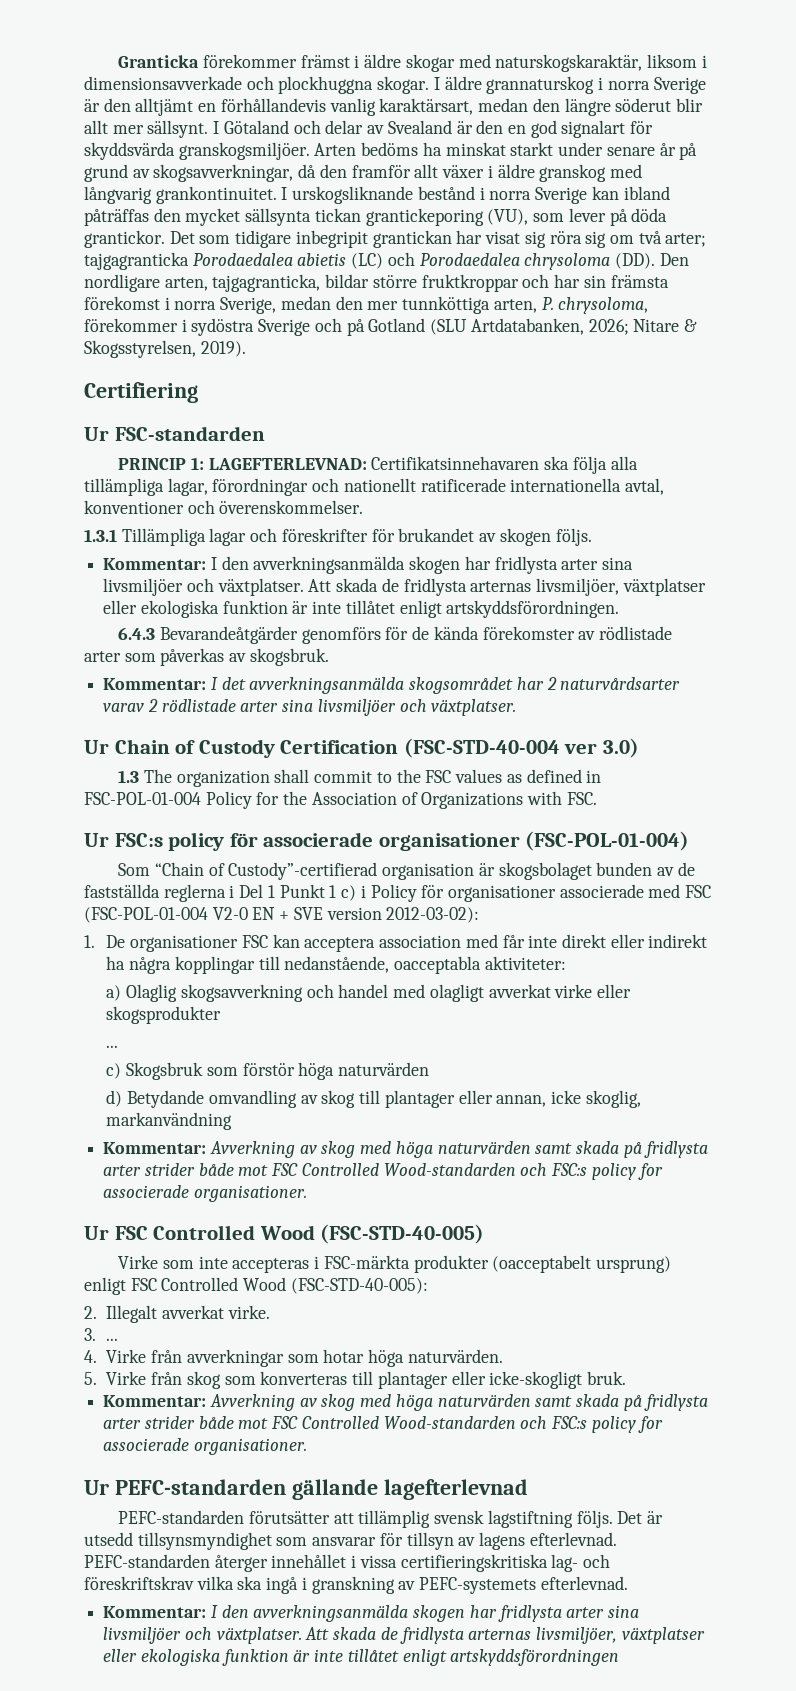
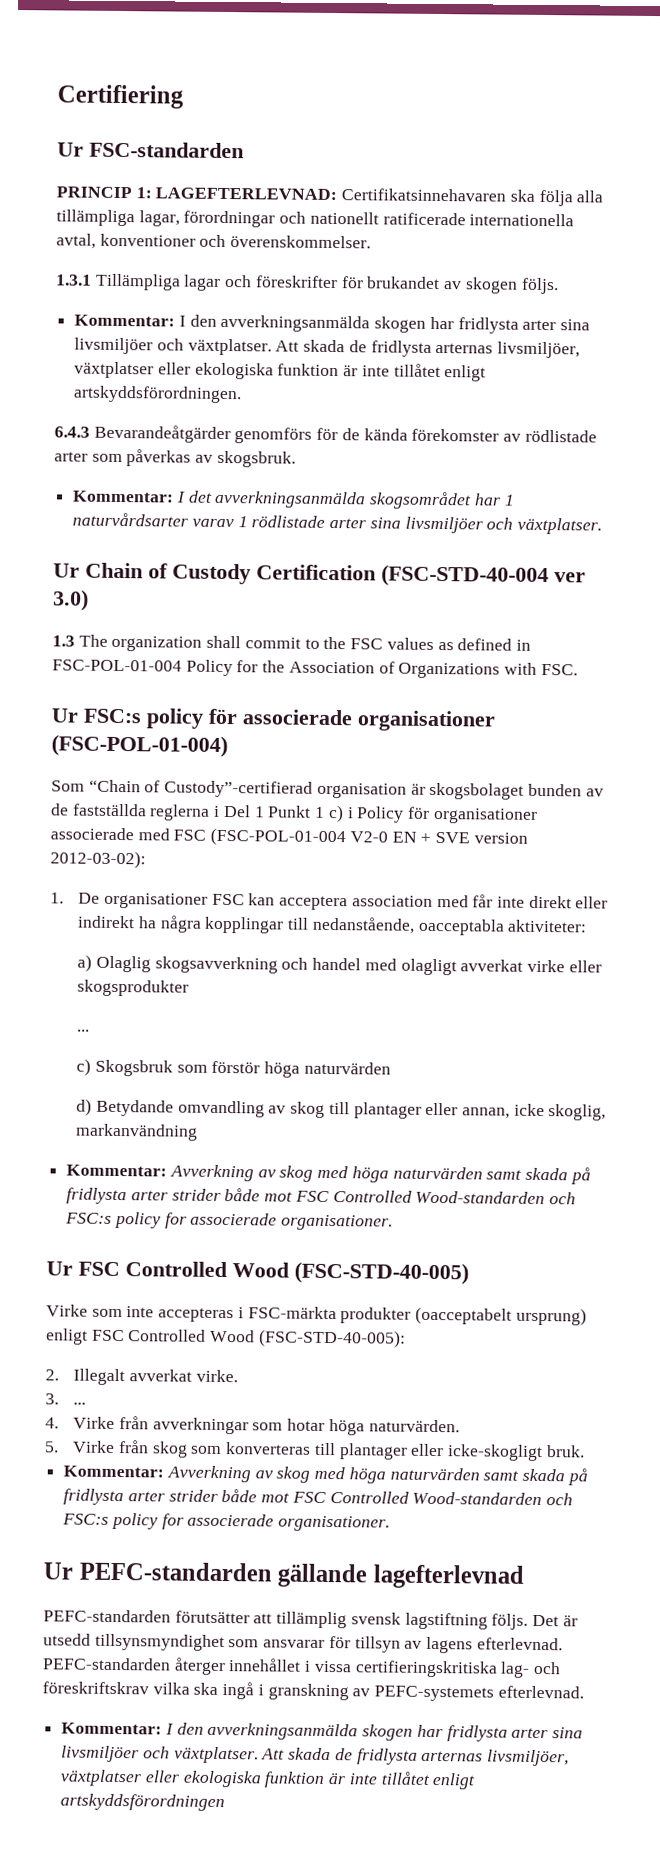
- Granticka förekommer främst i äldre skogar med naturskogskaraktär, liksom i dimensionsavverkade och plockhuggna skogar. I äldre grannaturskog i norra Sverige är den alltjämt en förhållandevis vanlig karaktärsart, medan den längre söderut blir allt mer sällsynt. I Götaland och delar av Svealand är den en god signalart för skyddsvärda granskogsmiljöer. Arten bedöms ha minskat starkt under senare år på grund av skogsavverkningar, då den framför allt växer i äldre granskog med långvarig grankontinuitet. I urskogsliknande bestånd i norra Sverige kan ibland påträffas den mycket sällsynta tickan grantickeporing (VU), som lever på döda grantickor. Det som tidigare inbegripit grantickan har visat sig röra sig om två arter; tajgagranticka Porodaedalea abietis (LC) och Porodaedalea chrysoloma (DD). Den nordligare arten, tajgagranticka, bildar större fruktkroppar och har sin främsta förekomst i norra Sverige, medan den mer tunnköttiga arten, P. chrysoloma, förekommer i sydöstra Sverige och på Gotland (SLU Artdatabanken, 2026; Nitare & Skogsstyrelsen, 2019).
- Kommentar: I det avverkningsanmälda skogsområdet har 2 naturvårdsarter varav 2 rödlistade arter sina livsmiljöer och växtplatser.
+ Kommentar: I det avverkningsanmälda skogsområdet har 1 naturvårdsarter varav 1 rödlistade arter sina livsmiljöer och växtplatser.

